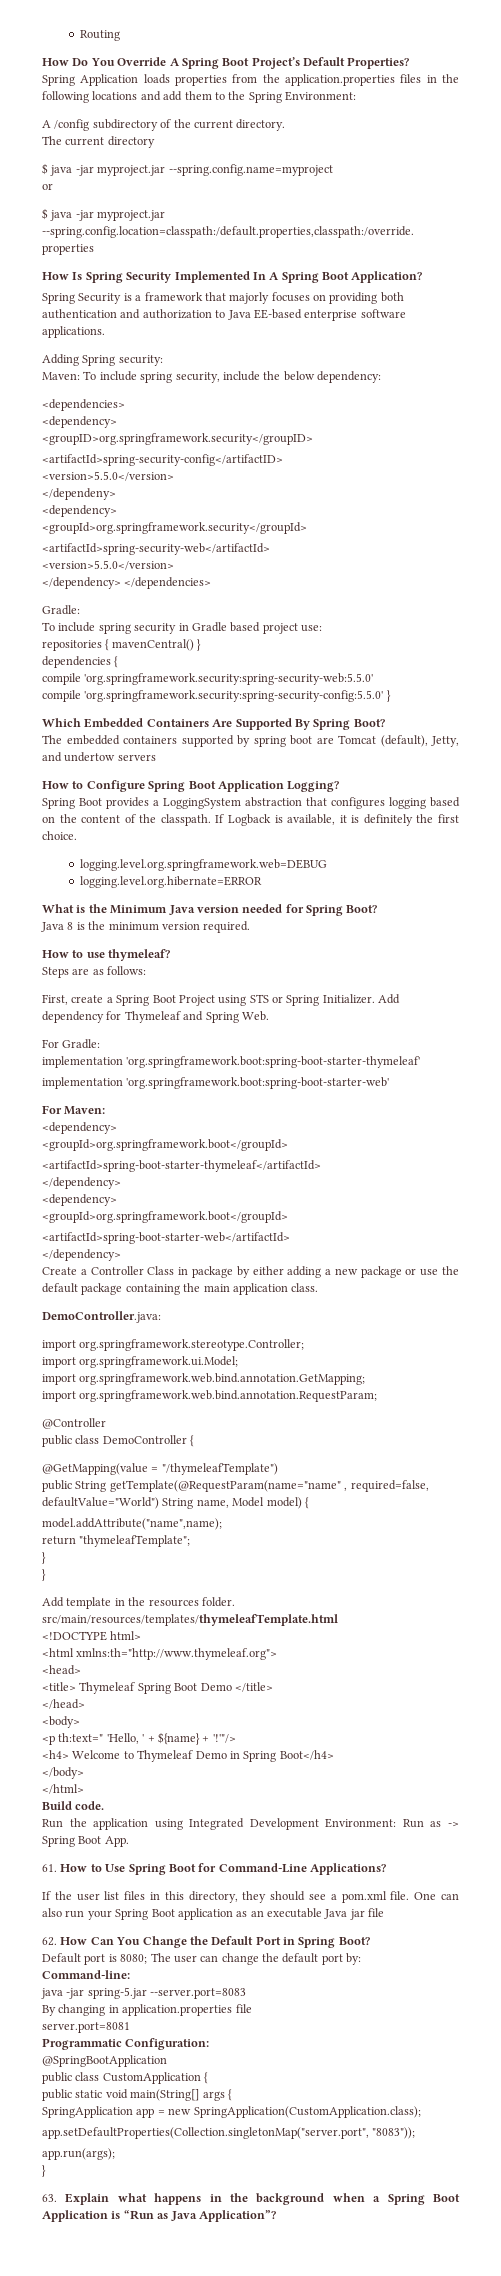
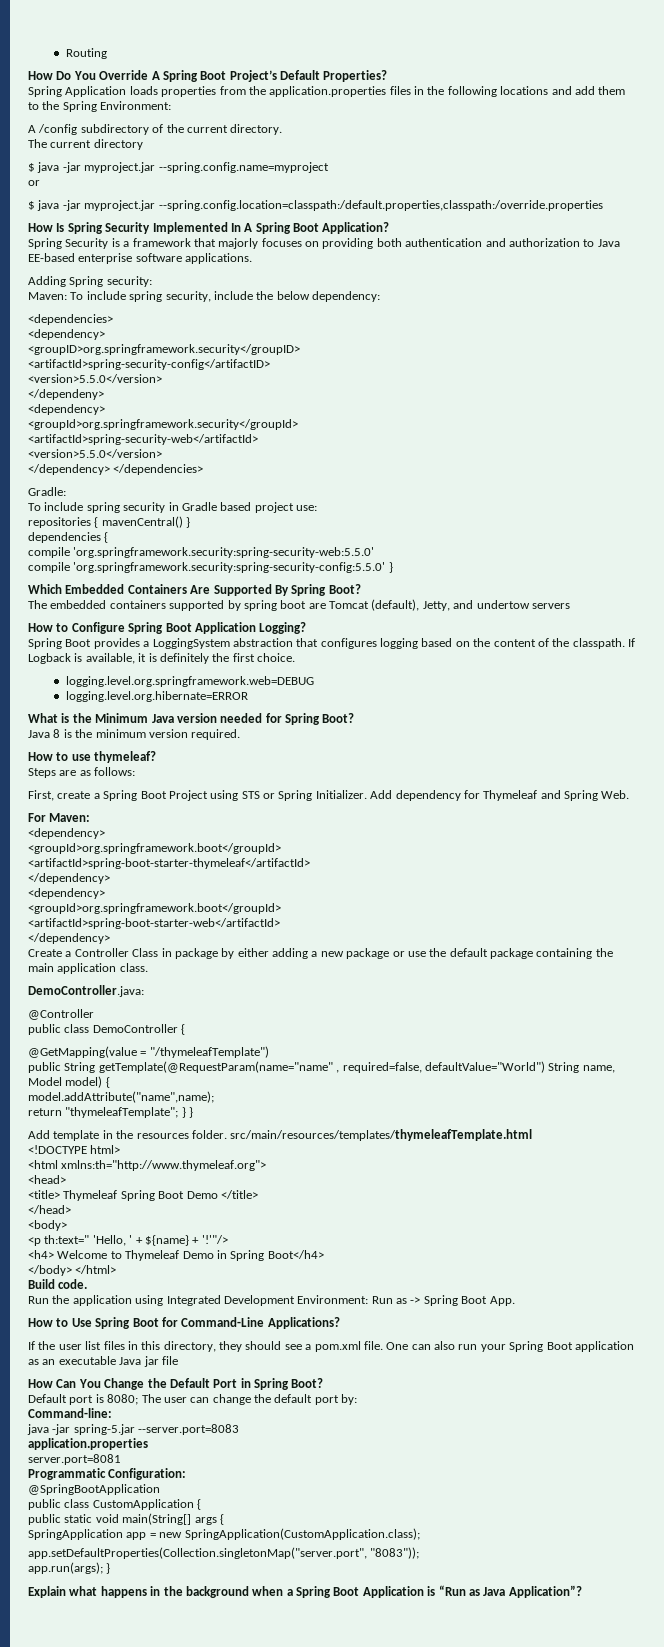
- For Gradle:
- implementation 'org.springframework.boot:spring-boot-starter-thymeleaf'
- implementation 'org.springframework.boot:spring-boot-starter-web'
- import org.springframework.stereotype.Controller;
- import org.springframework.ui.Model;
- import org.springframework.web.bind.annotation.GetMapping;
- import org.springframework.web.bind.annotation.RequestParam;
- return "thymeleafTemplate";
- }
- }
+ return "thymeleafTemplate"; } }
- </body>
- </html>
+ </body> </html>
- 61. How to Use Spring Boot for Command-Line Applications?
+ How to Use Spring Boot for Command-Line Applications?
- 62. How Can You Change the Default Port in Spring Boot?
+ How Can You Change the Default Port in Spring Boot?
  java -jar spring-5.jar --server.port=8083
- By changing in application.properties file
+ application.properties
- app.run(args);
- }
- 63. Explain what happens in the background when a Spring Boot Application is “Run as Java Application”?
+ app.run(args); }
+ Explain what happens in the background when a Spring Boot Application is “Run as Java Application”?

